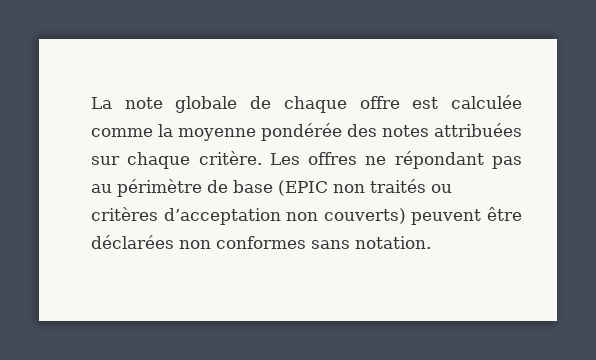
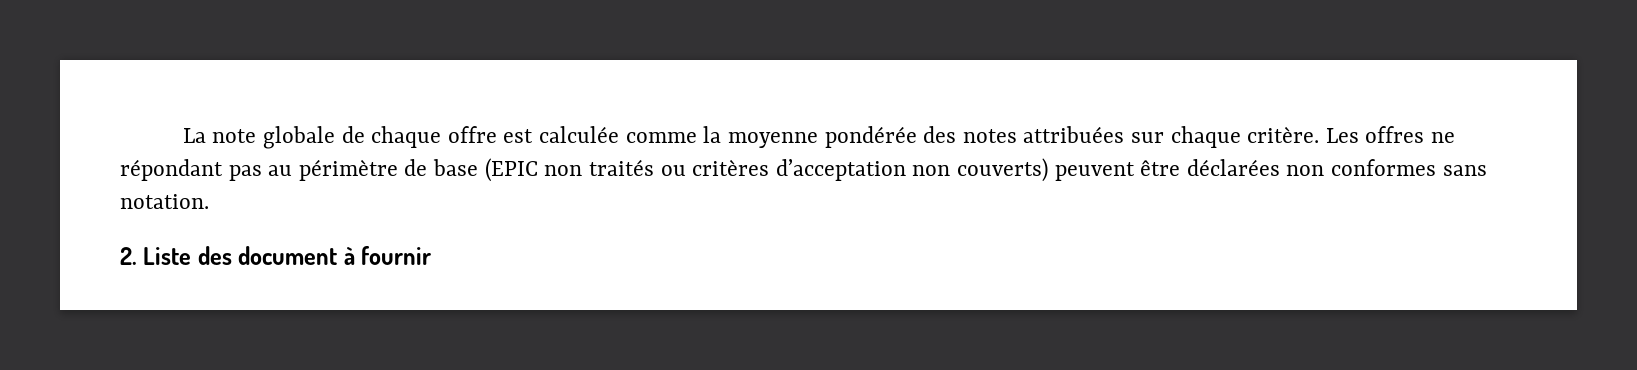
+ 2. Liste des document à fournir

